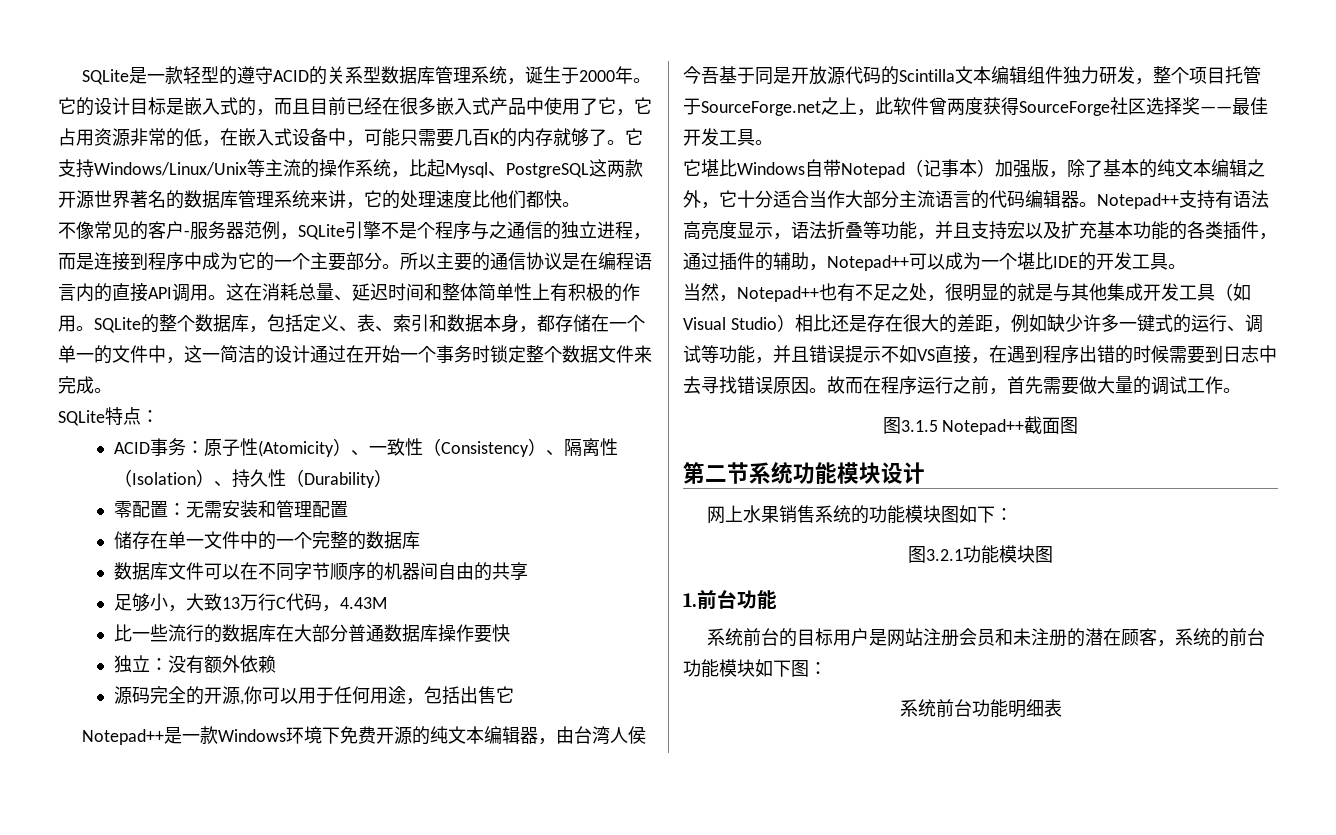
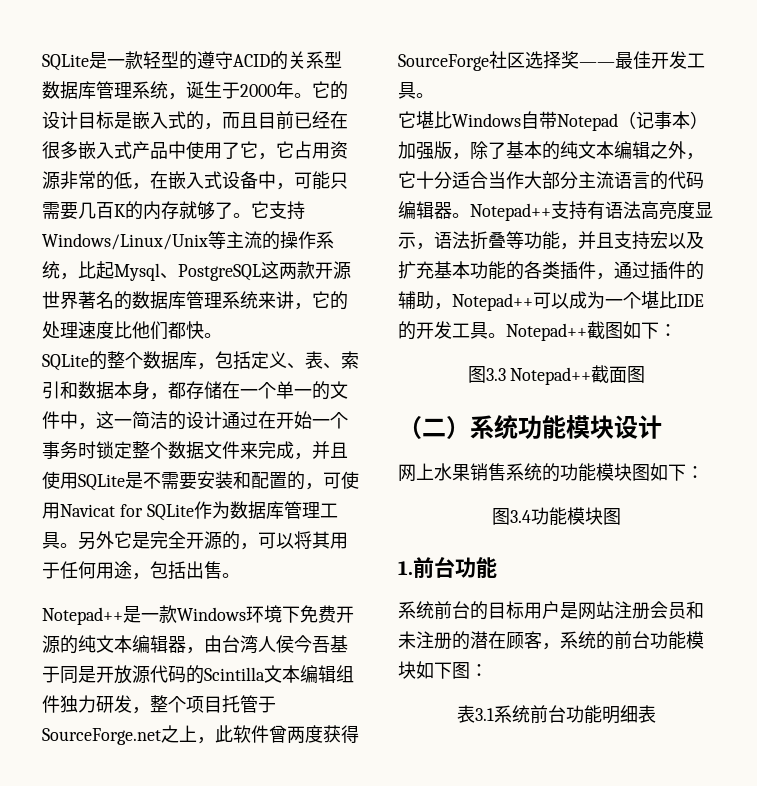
- 不像常见的客户-服务器范例，SQLite引擎不是个程序与之通信的独立进程，而是连接到程序中成为它的一个主要部分。所以主要的通信协议是在编程语言内的直接API调用。这在消耗总量、延迟时间和整体简单性上有积极的作用。SQLite的整个数据库，包括定义、表、索引和数据本身，都存储在一个单一的文件中，这一简洁的设计通过在开始一个事务时锁定整个数据文件来完成。
- SQLite特点：
- ACID事务：原子性(Atomicity）、一致性（Consistency）、隔离性（Isolation）、持久性（Durability）
- 零配置：无需安装和管理配置
- 储存在单一文件中的一个完整的数据库
- 数据库文件可以在不同字节顺序的机器间自由的共享
- 足够小，大致13万行C代码，4.43M
- 比一些流行的数据库在大部分普通数据库操作要快
- 独立：没有额外依赖
- 源码完全的开源,你可以用于任何用途，包括出售它
+ SQLite的整个数据库，包括定义、表、索引和数据本身，都存储在一个单一的文件中，这一简洁的设计通过在开始一个事务时锁定整个数据文件来完成，并且使用SQLite是不需要安装和配置的，可使用Navicat for SQLite作为数据库管理工具。另外它是完全开源的，可以将其用于任何用途，包括出售。
- Notepad++支持有语法高亮度显示，语法折叠等功能，并且支持宏以及扩充基本功能的各类插件，通过插件的辅助，Notepad++可以成为一个堪比IDE的开发工具。
- 当然，Notepad++也有不足之处，很明显的就是与其他集成开发工具（如Visual Studio）相比还是存在很大的差距，例如缺少许多一键式的运行、调试等功能，并且错误提示不如VS直接，在遇到程序出错的时候需要到日志中去寻找错误原因。故而在程序运行之前，首先需要做大量的调试工作。
- 图3.1.5 Notepad++截面图
+ Notepad++支持有语法高亮度显示，语法折叠等功能，并且支持宏以及扩充基本功能的各类插件，通过插件的辅助，Notepad++可以成为一个堪比IDE的开发工具。Notepad++截图如下：
+ 图3.3 Notepad++截面图
- 第二节系统功能模块设计
+ （二）系统功能模块设计
- 图3.2.1功能模块图
+ 图3.4功能模块图
- 系统前台功能明细表
+ 表3.1系统前台功能明细表

